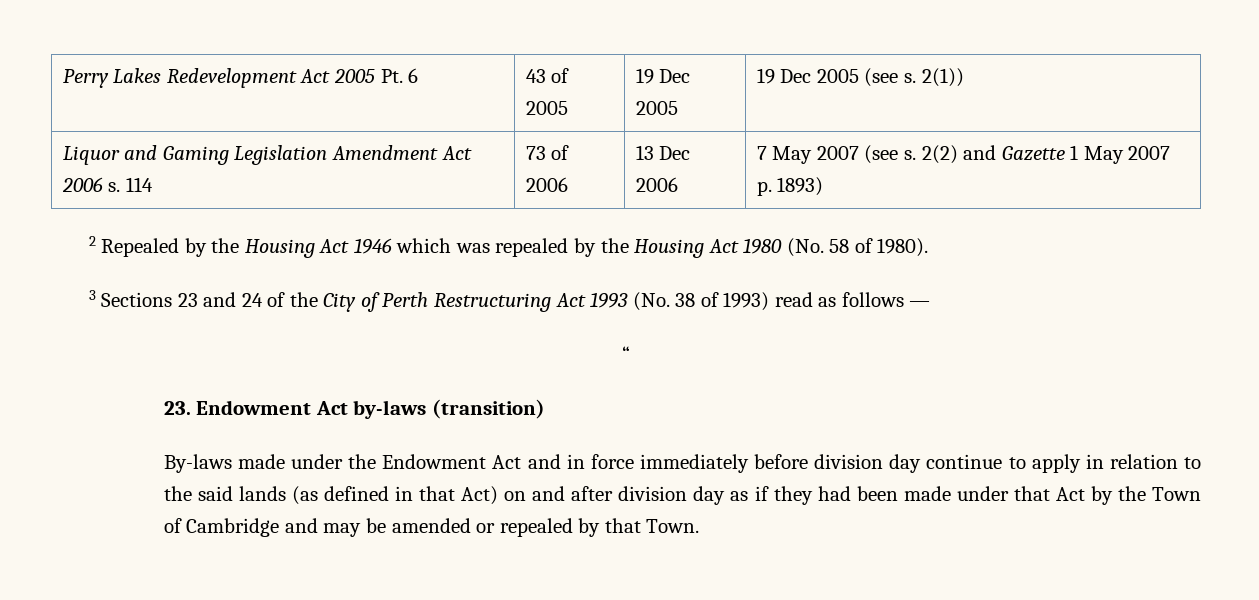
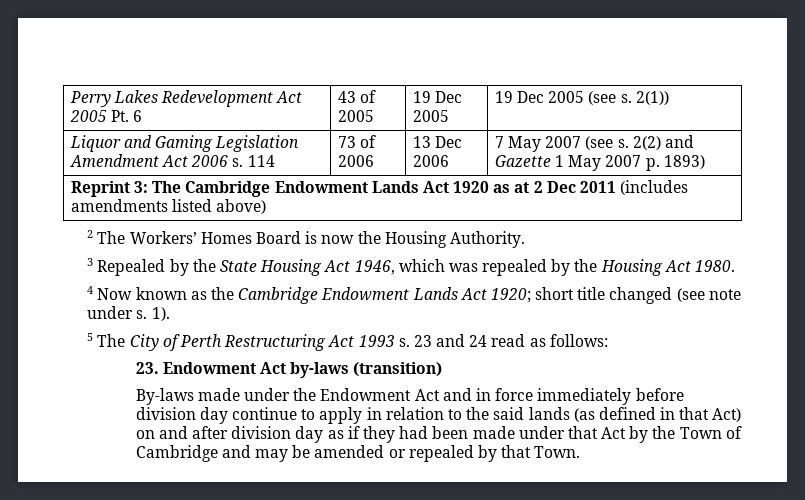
- 2 Repealed by the Housing Act 1946 which was repealed by the Housing Act 1980 (No. 58 of 1980).
- 3 Sections 23 and 24 of the City of Perth Restructuring Act 1993 (No. 38 of 1993) read as follows —
- “
+ Reprint 3: The Cambridge Endowment Lands Act 1920 as at 2 Dec 2011 (includes amendments listed above)
+ 2 The Workers’ Homes Board is now the Housing Authority.
+ 3 Repealed by the State Housing Act 1946, which was repealed by the Housing Act 1980.
+ 4 Now known as the Cambridge Endowment Lands Act 1920; short title changed (see note under s. 1).
+ 5 The City of Perth Restructuring Act 1993 s. 23 and 24 read as follows:

